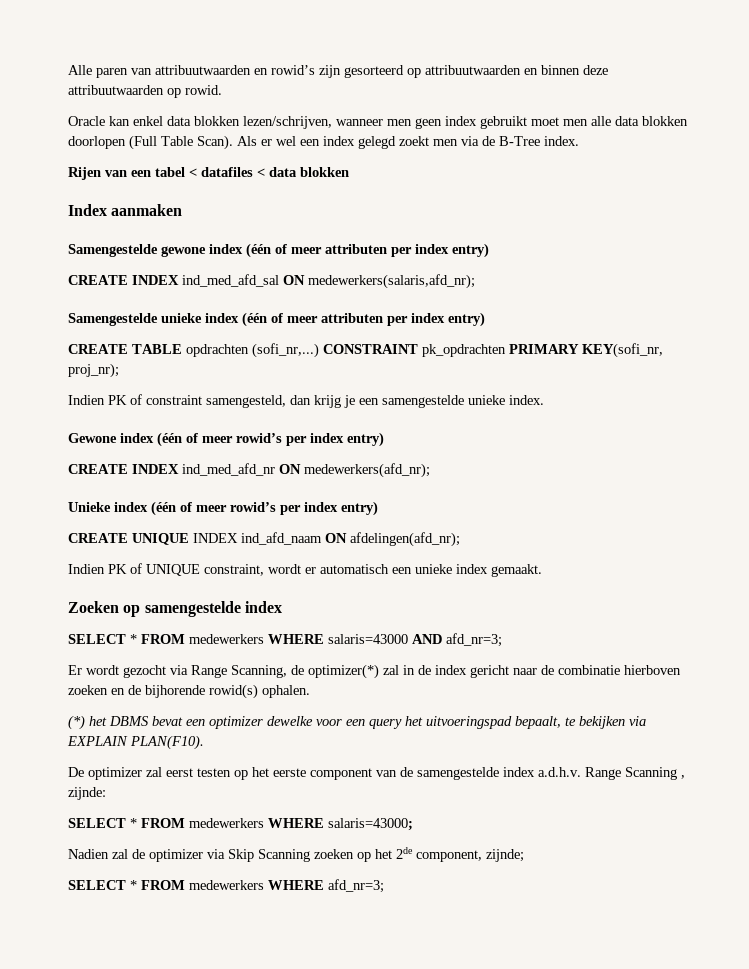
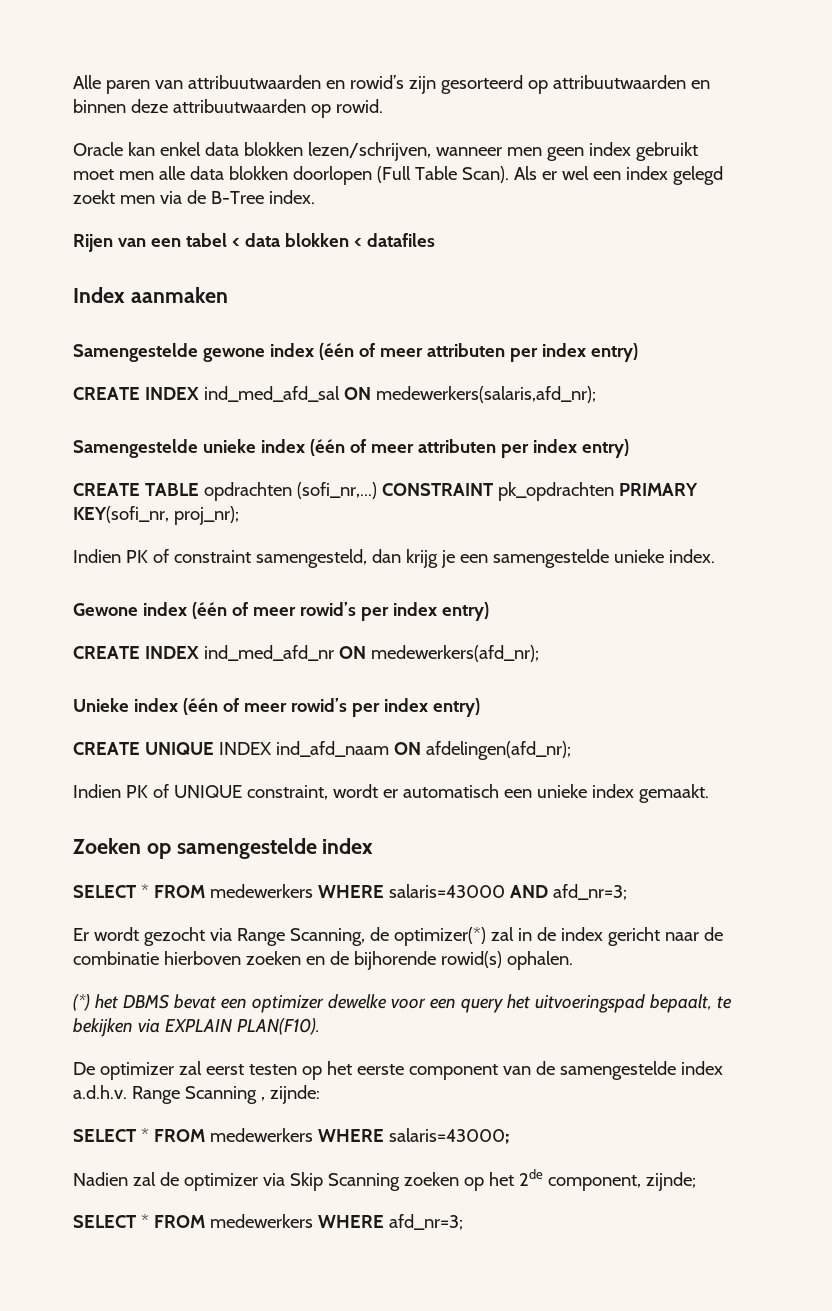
- Rijen van een tabel < datafiles < data blokken
+ Rijen van een tabel < data blokken < datafiles

